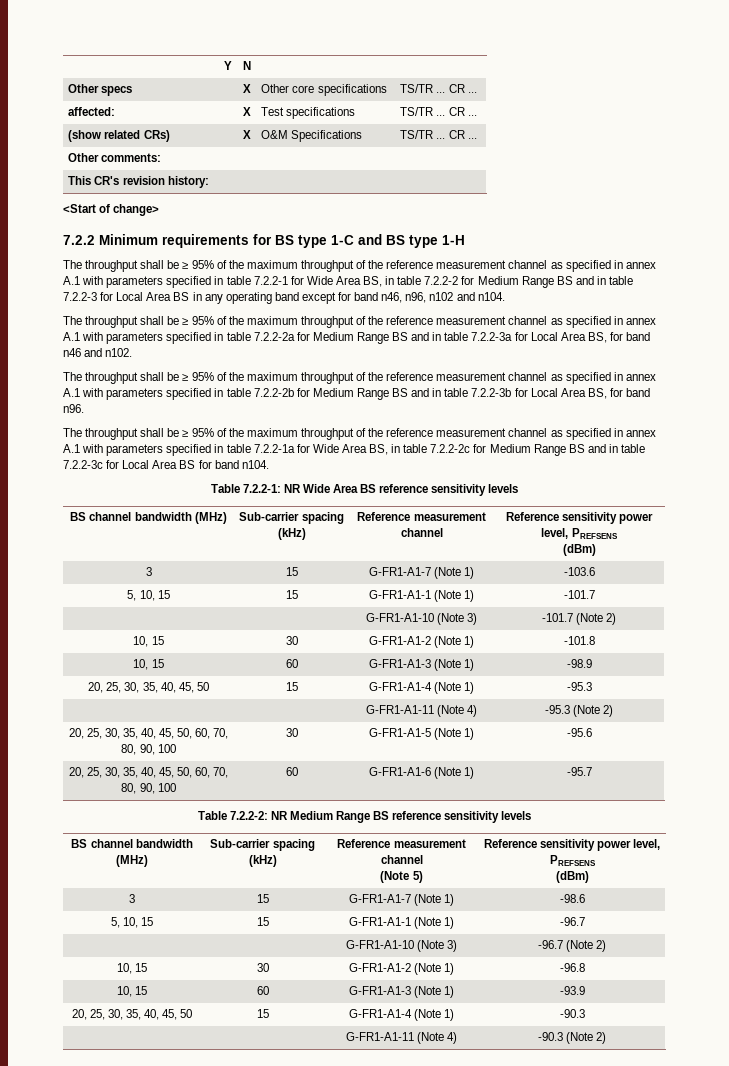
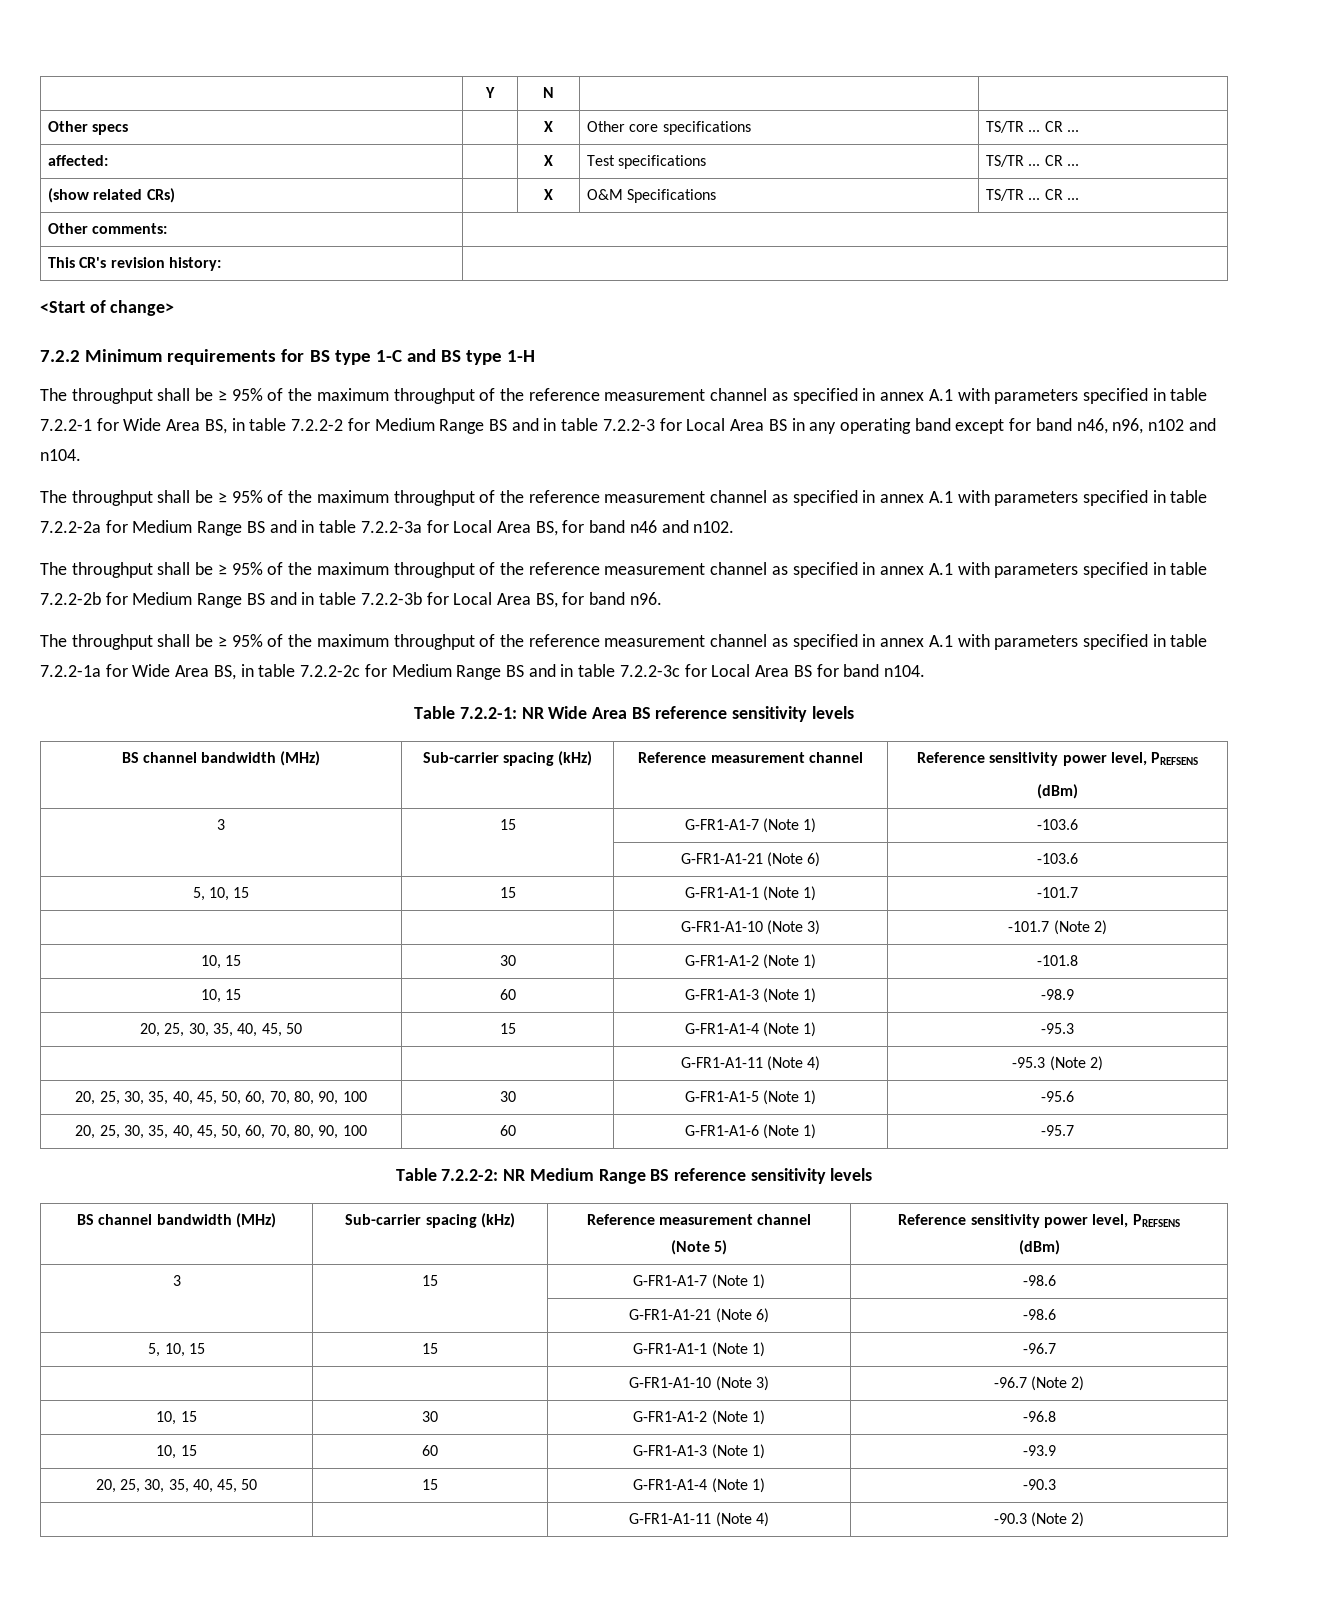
+ | | G-FR1-A1-21 (Note 6) | -103.6
+ | | G-FR1-A1-21 (Note 6) | -98.6

